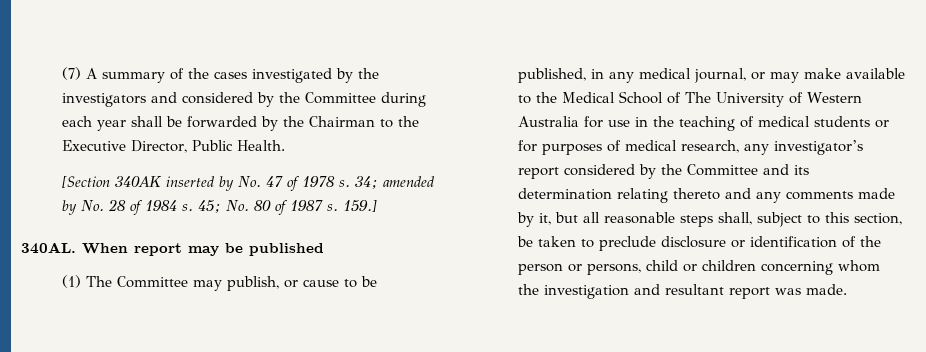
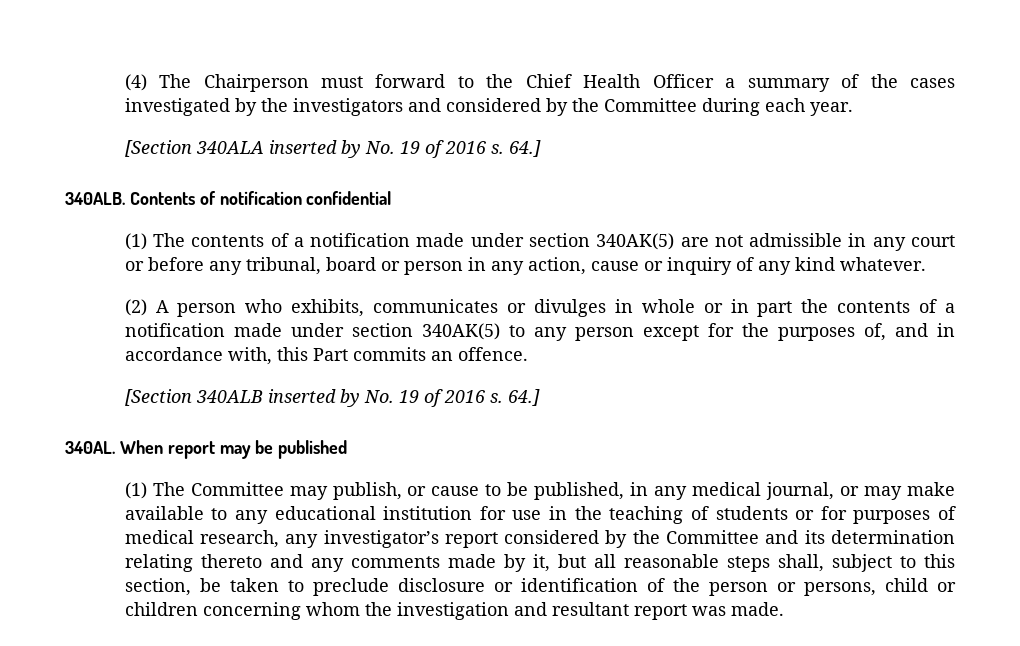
- (7) A summary of the cases investigated by the investigators and considered by the Committee during each year shall be forwarded by the Chairman to the Executive Director, Public Health.
- [Section 340AK inserted by No. 47 of 1978 s. 34; amended by No. 28 of 1984 s. 45; No. 80 of 1987 s. 159.]
+ (4) The Chairperson must forward to the Chief Health Officer a summary of the cases investigated by the investigators and considered by the Committee during each year.
+ [Section 340ALA inserted by No. 19 of 2016 s. 64.]
+ 340ALB. Contents of notification confidential
+ (1) The contents of a notification made under section 340AK(5) are not admissible in any court or before any tribunal, board or person in any action, cause or inquiry of any kind whatever.
+ (2) A person who exhibits, communicates or divulges in whole or in part the contents of a notification made under section 340AK(5) to any person except for the purposes of, and in accordance with, this Part commits an offence.
+ [Section 340ALB inserted by No. 19 of 2016 s. 64.]
- (1) The Committee may publish, or cause to be published, in any medical journal, or may make available to the Medical School of The University of Western Australia for use in the teaching of medical students or for purposes of medical research, any investigator’s report considered by the Committee and its determination relating thereto and any comments made by it, but all reasonable steps shall, subject to this section, be taken to preclude disclosure or identification of the person or persons, child or children concerning whom the investigation and resultant report was made.
+ (1) The Committee may publish, or cause to be published, in any medical journal, or may make available to any educational institution for use in the teaching of students or for purposes of medical research, any investigator’s report considered by the Committee and its determination relating thereto and any comments made by it, but all reasonable steps shall, subject to this section, be taken to preclude disclosure or identification of the person or persons, child or children concerning whom the investigation and resultant report was made.

